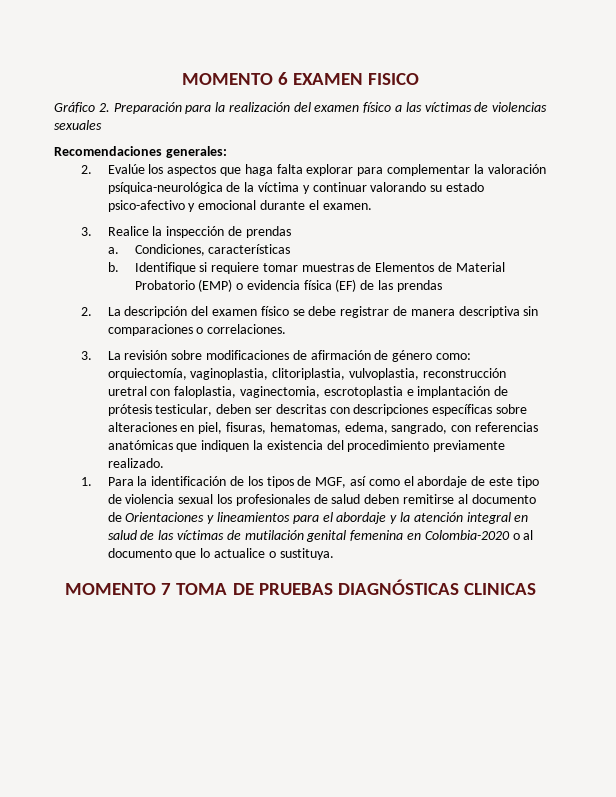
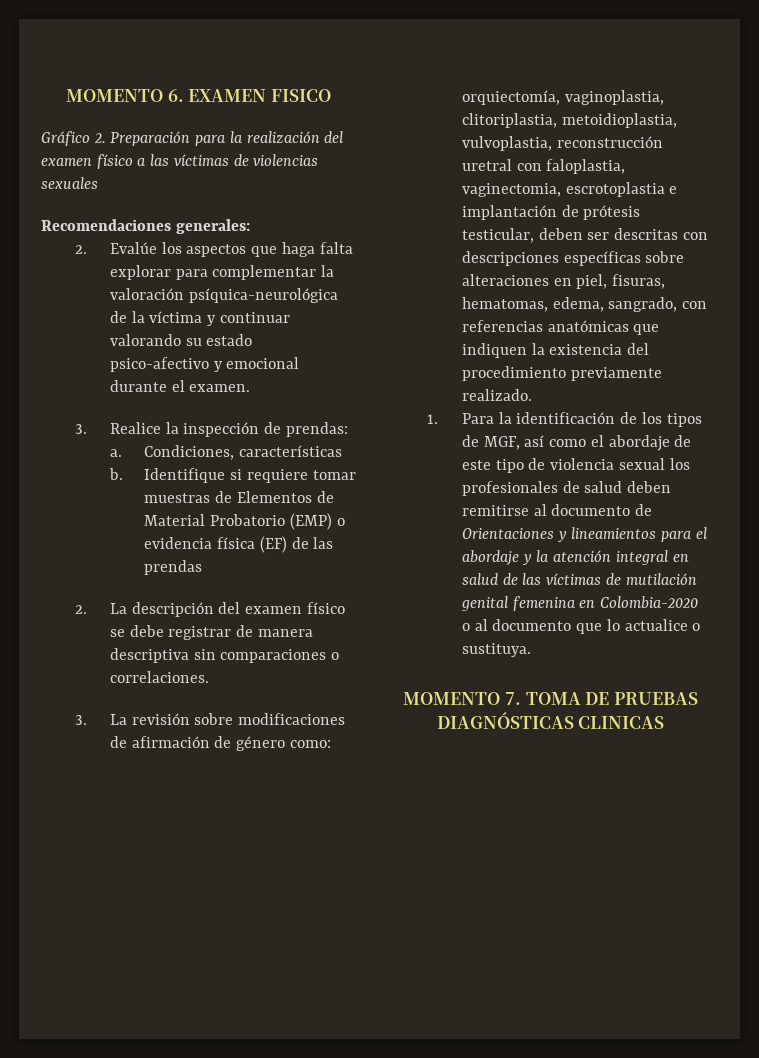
- MOMENTO 6 EXAMEN FISICO
+ MOMENTO 6. EXAMEN FISICO
- 3. Realice la inspección de prendas
+ 3. Realice la inspección de prendas:
- 3. La revisión sobre modificaciones de afirmación de género como: orquiectomía, vaginoplastia, clitoriplastia, vulvoplastia, reconstrucción uretral con faloplastia, vaginectomia, escrotoplastia e implantación de prótesis testicular, deben ser descritas con descripciones específicas sobre alteraciones en piel, fisuras, hematomas, edema, sangrado, con referencias anatómicas que indiquen la existencia del procedimiento previamente realizado.
+ 3. La revisión sobre modificaciones de afirmación de género como: orquiectomía, vaginoplastia, clitoriplastia, metoidioplastia, vulvoplastia, reconstrucción uretral con faloplastia, vaginectomia, escrotoplastia e implantación de prótesis testicular, deben ser descritas con descripciones específicas sobre alteraciones en piel, fisuras, hematomas, edema, sangrado, con referencias anatómicas que indiquen la existencia del procedimiento previamente realizado.
- MOMENTO 7 TOMA DE PRUEBAS DIAGNÓSTICAS CLINICAS
+ MOMENTO 7. TOMA DE PRUEBAS DIAGNÓSTICAS CLINICAS

